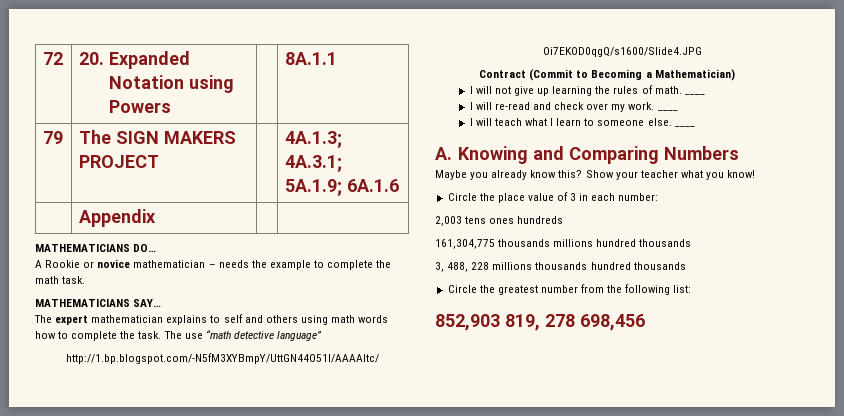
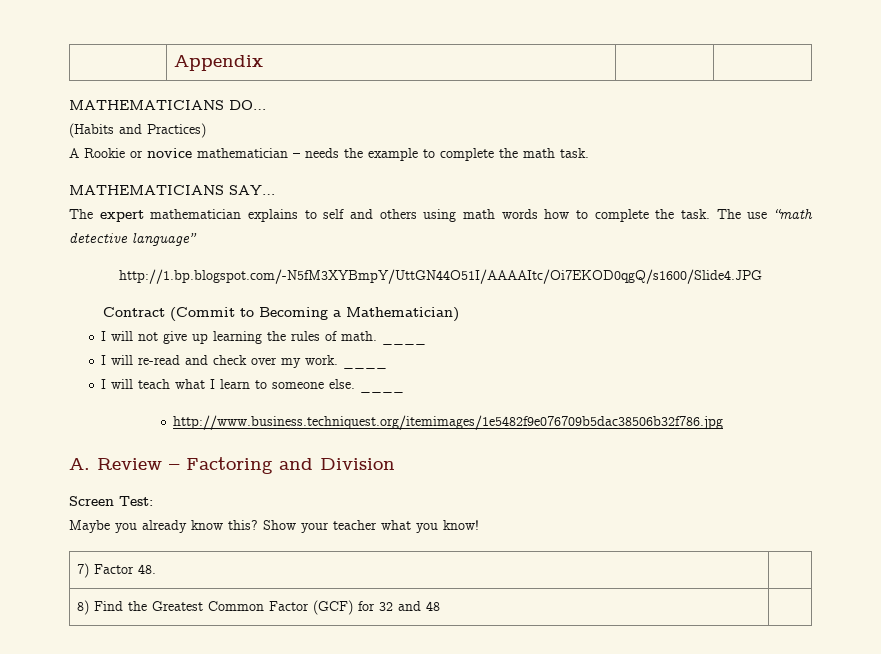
- 72 | 20. Expanded Notation using Powers | | 8A.1.1
- 79 | The SIGN MAKERS PROJECT | | 4A.1.3; 4A.3.1; 5A.1.9; 6A.1.6
+ (Habits and Practices)
+ http://www.business.techniquest.org/itemimages/1e5482f9e076709b5dac38506b32f786.jpg
- A. Knowing and Comparing Numbers
+ A. Review – Factoring and Division
+ Screen Test:
- Circle the place value of 3 in each number:
- 2,003 tens ones hundreds
- 161,304,775 thousands millions hundred thousands
- 3, 488, 228 millions thousands hundred thousands
- Circle the greatest number from the following list:
- 852,903 819, 278 698,456
+ 7) Factor 48. |
+ 8) Find the Greatest Common Factor (GCF) for 32 and 48 |

